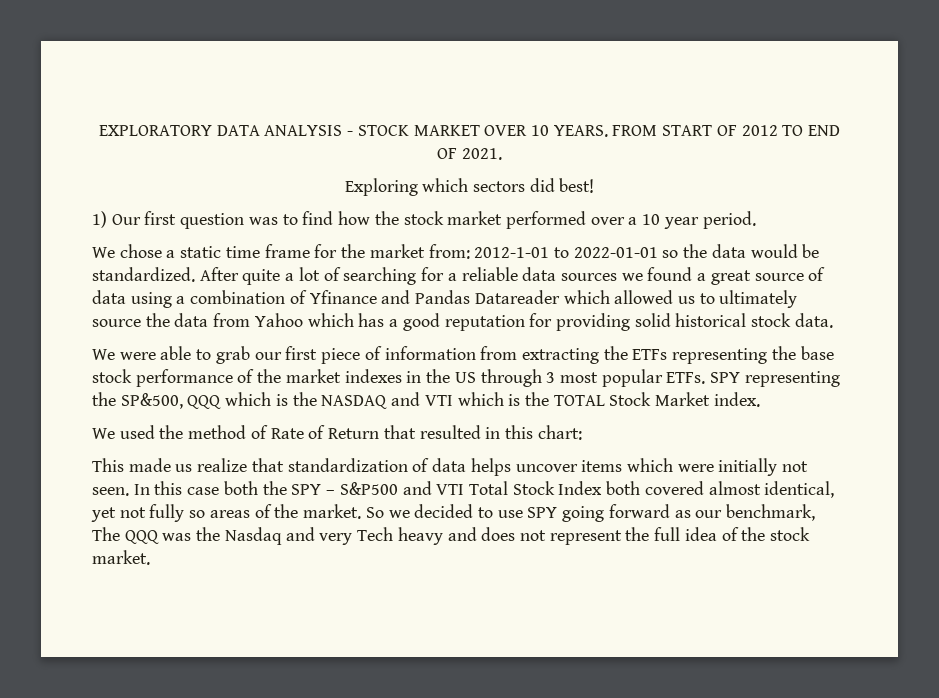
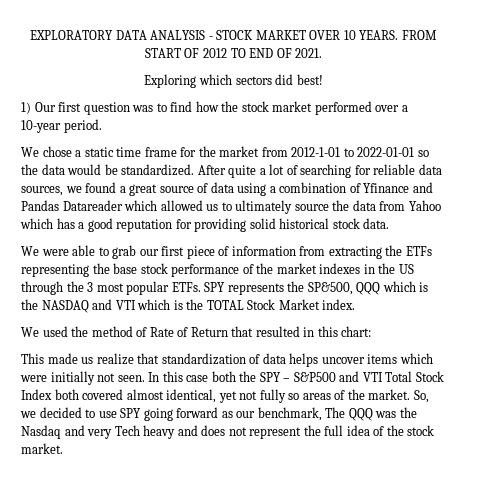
- 1) Our first question was to find how the stock market performed over a 10 year period.
+ 1) Our first question was to find how the stock market performed over a 10-year period.
- We chose a static time frame for the market from: 2012-1-01 to 2022-01-01 so the data would be standardized.
+ We chose a static time frame for the market from 2012-1-01 to 2022-01-01 so the data would be standardized.
- After quite a lot of searching for a reliable data sources we found a great source of data using a combination of Yfinance and Pandas Datareader which allowed us to ultimately source the data from Yahoo which has a good reputation for providing solid historical stock data.
+ After quite a lot of searching for reliable data sources, we found a great source of data using a combination of Yfinance and Pandas Datareader which allowed us to ultimately source the data from Yahoo which has a good reputation for providing solid historical stock data.
- We were able to grab our first piece of information from extracting the ETFs representing the base stock performance of the market indexes in the US through 3 most popular ETFs.
+ We were able to grab our first piece of information from extracting the ETFs representing the base stock performance of the market indexes in the US through the 3 most popular ETFs.
- SPY representing the SP&500, QQQ which is the NASDAQ and VTI which is the TOTAL Stock Market index.
+ SPY represents the SP&500, QQQ which is the NASDAQ and VTI which is the TOTAL Stock Market index.
- So we decided to use SPY going forward as our benchmark, The QQQ was the Nasdaq and very Tech heavy and does not represent the full idea of the stock market.
+ So, we decided to use SPY going forward as our benchmark, The QQQ was the Nasdaq and very Tech heavy and does not represent the full idea of the stock market.

